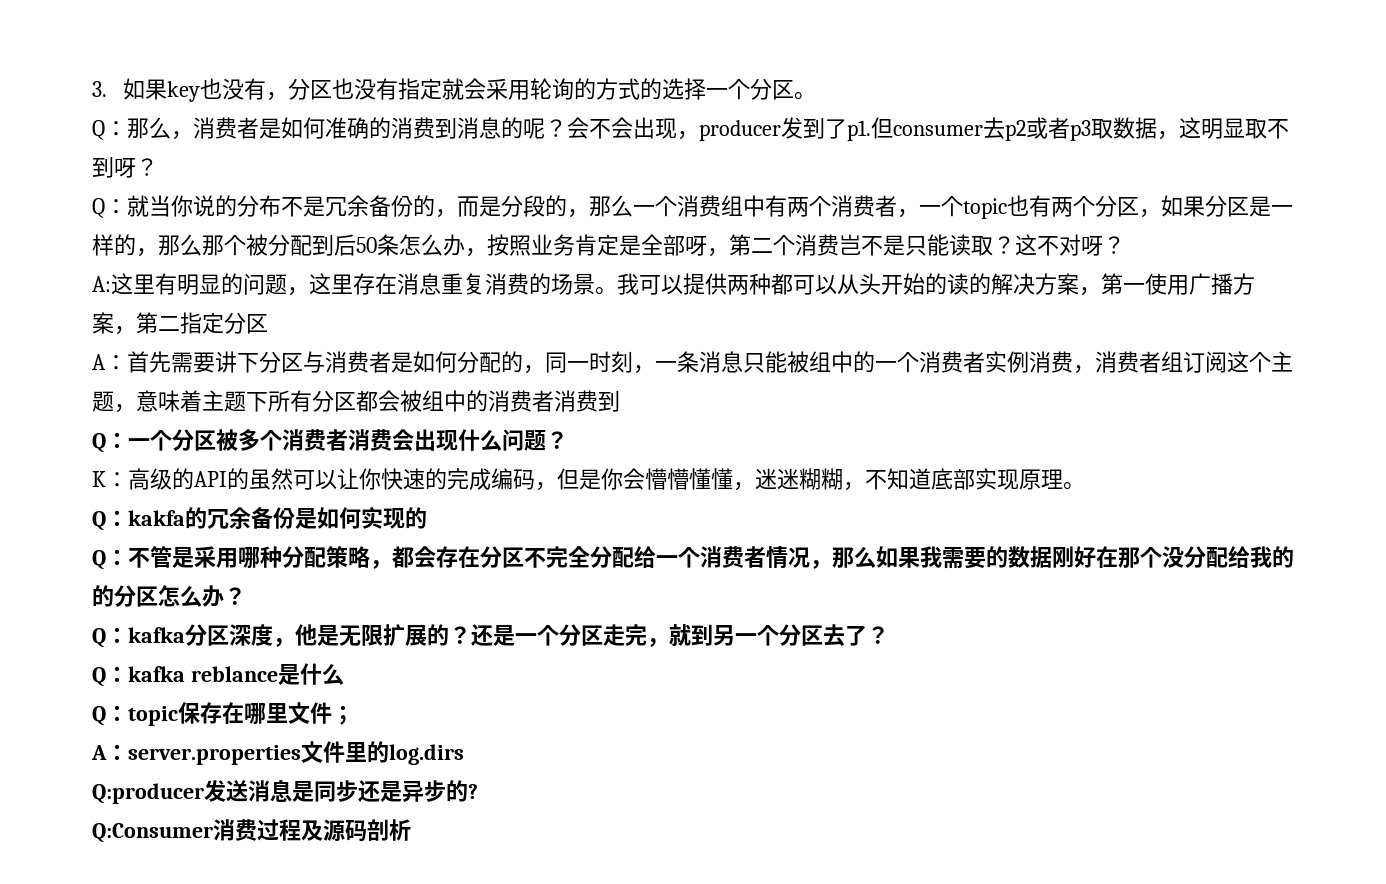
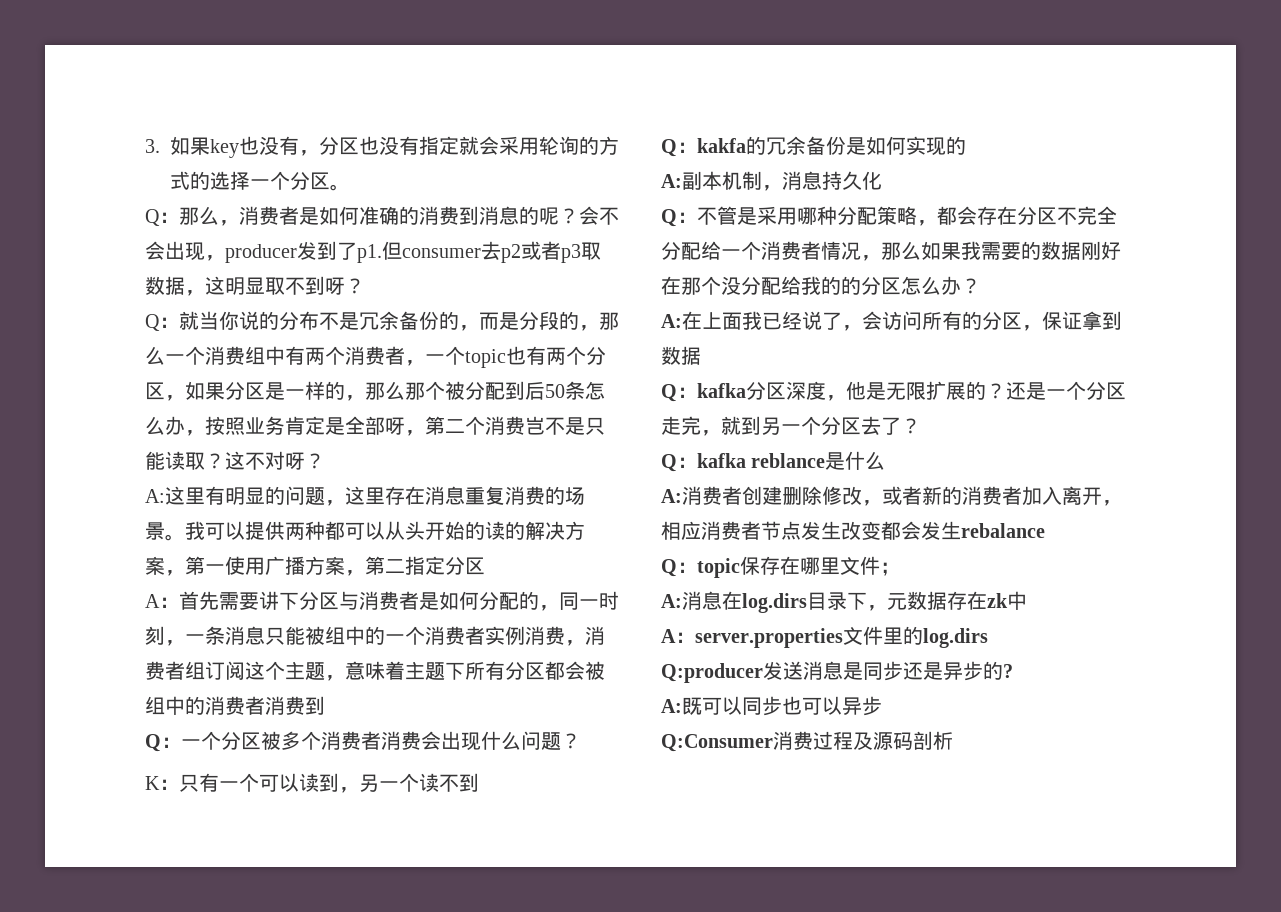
- K：高级的API的虽然可以让你快速的完成编码，但是你会懵懵懂懂，迷迷糊糊，不知道底部实现原理。
+ K：只有一个可以读到，另一个读不到
+ A:副本机制，消息持久化
+ A:在上面我已经说了，会访问所有的分区，保证拿到数据
+ A:消费者创建删除修改，或者新的消费者加入离开，相应消费者节点发生改变都会发生rebalance
+ A:消息在log.dirs目录下，元数据存在zk中
+ A:既可以同步也可以异步

